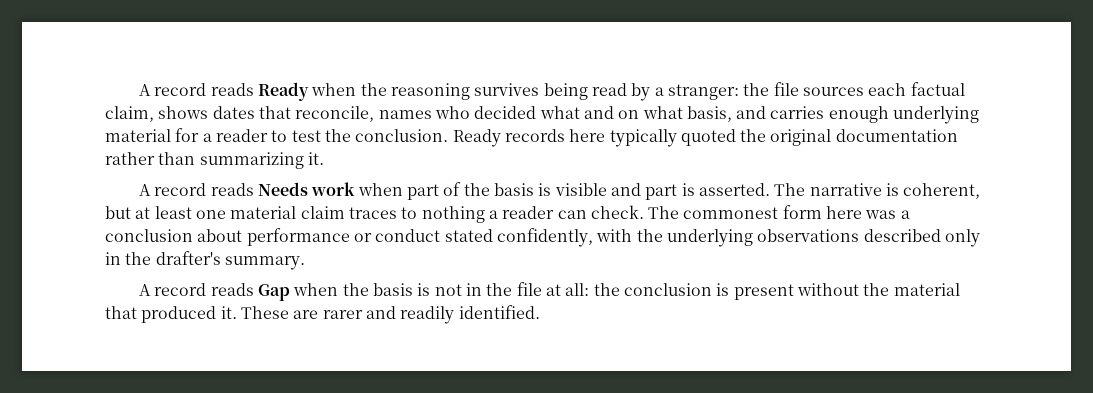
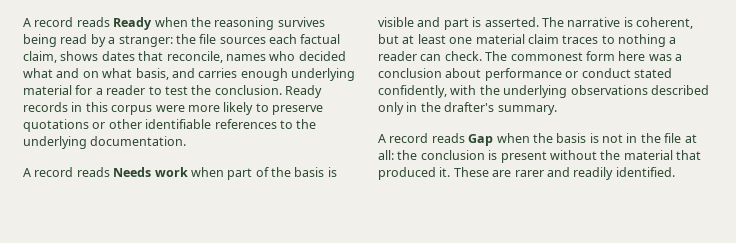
- Ready records here typically quoted the original documentation rather than summarizing it.
+ Ready records in this corpus were more likely to preserve quotations or other identifiable references to the underlying documentation.

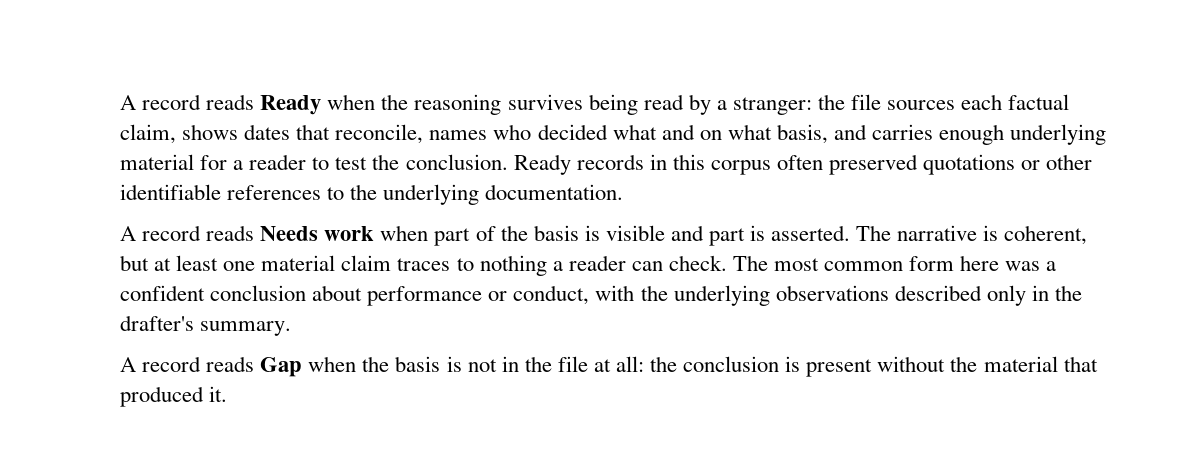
- Ready records in this corpus were more likely to preserve quotations or other identifiable references to the underlying documentation.
+ Ready records in this corpus often preserved quotations or other identifiable references to the underlying documentation.
- The commonest form here was a conclusion about performance or conduct stated confidently, with the underlying observations described only in the drafter's summary.
+ The most common form here was a confident conclusion about performance or conduct, with the underlying observations described only in the drafter's summary.
- These are rarer and readily identified.

